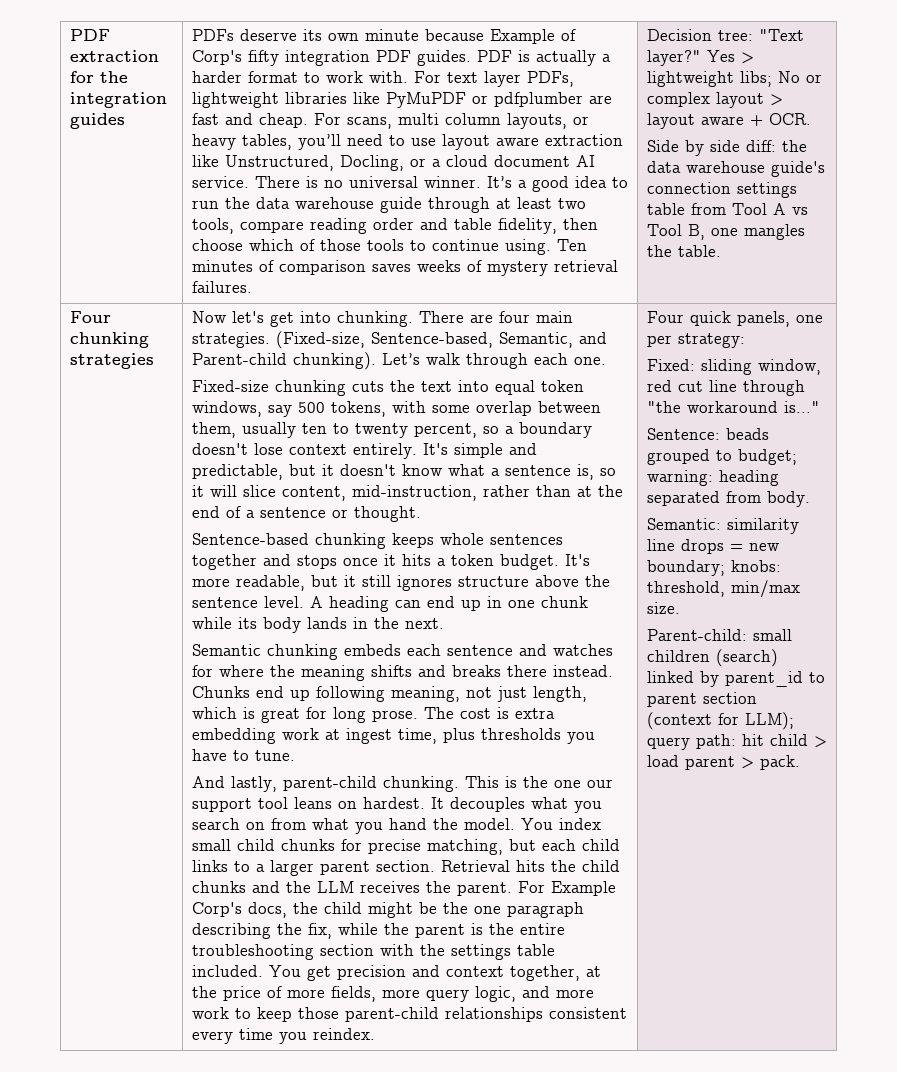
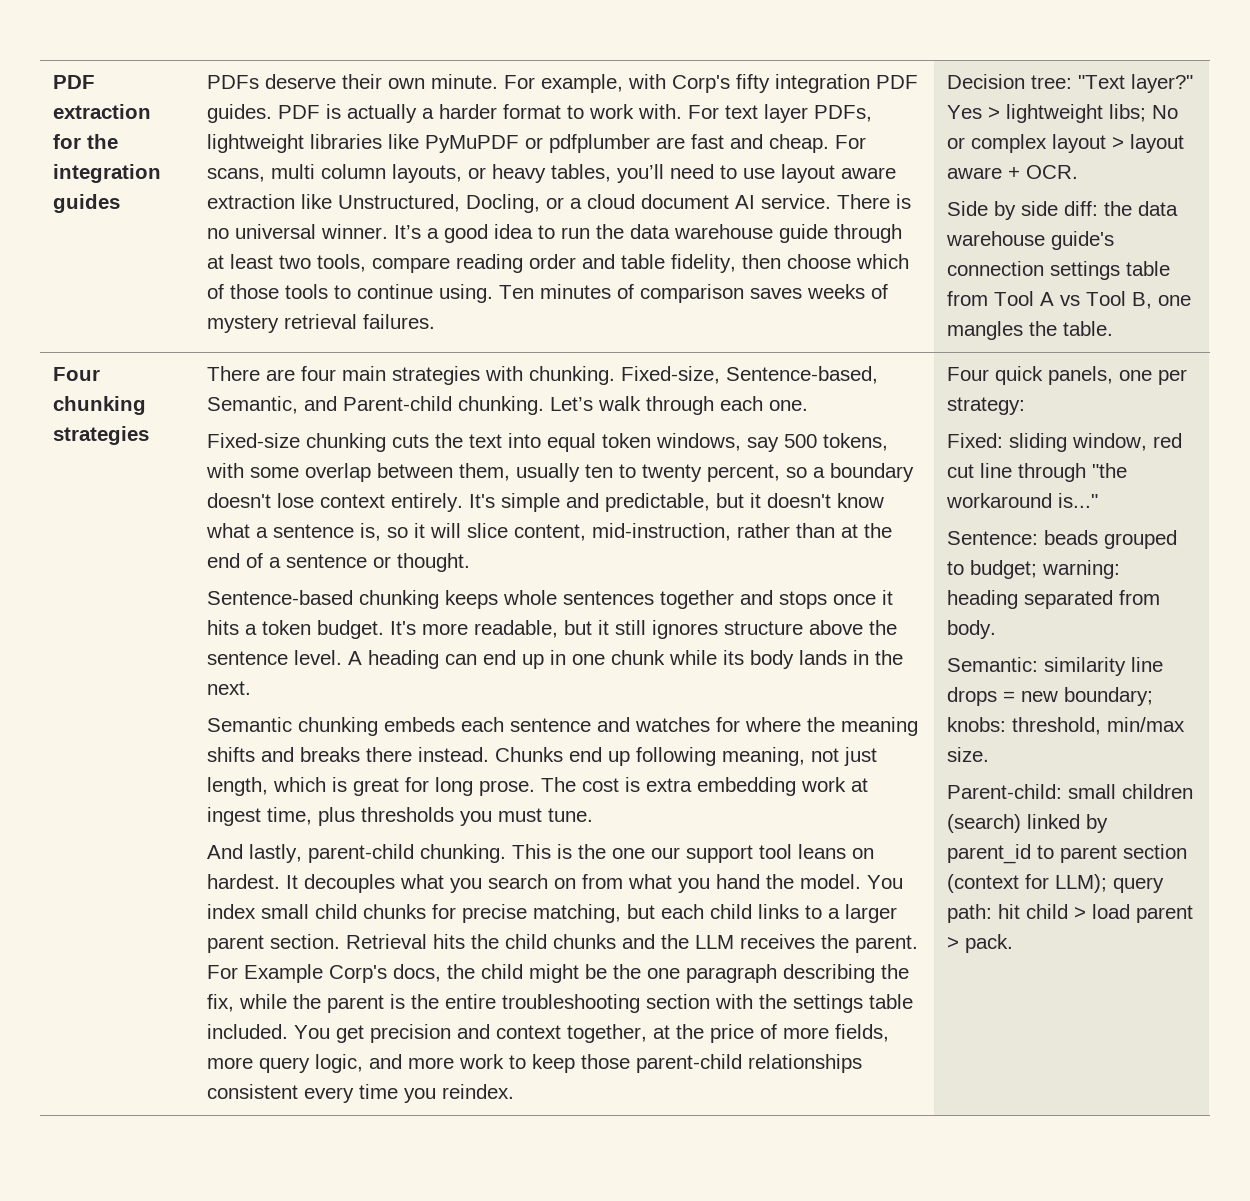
- PDFs deserve its own minute because Example of Corp's fifty integration PDF guides.
+ PDFs deserve their own minute. For example, with Corp's fifty integration PDF guides.
- Now let's get into chunking. There are four main strategies. (Fixed-size, Sentence-based, Semantic, and Parent-child chunking).
+ There are four main strategies with chunking. Fixed-size, Sentence-based, Semantic, and Parent-child chunking.
- The cost is extra embedding work at ingest time, plus thresholds you have to tune.
+ The cost is extra embedding work at ingest time, plus thresholds you must tune.

